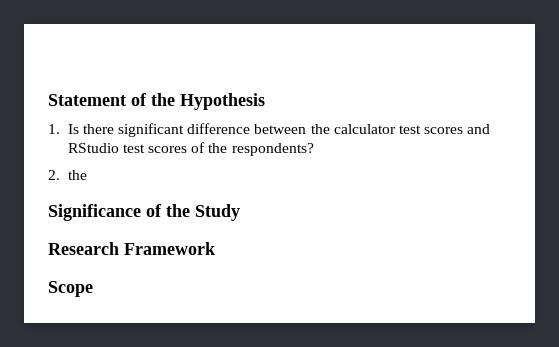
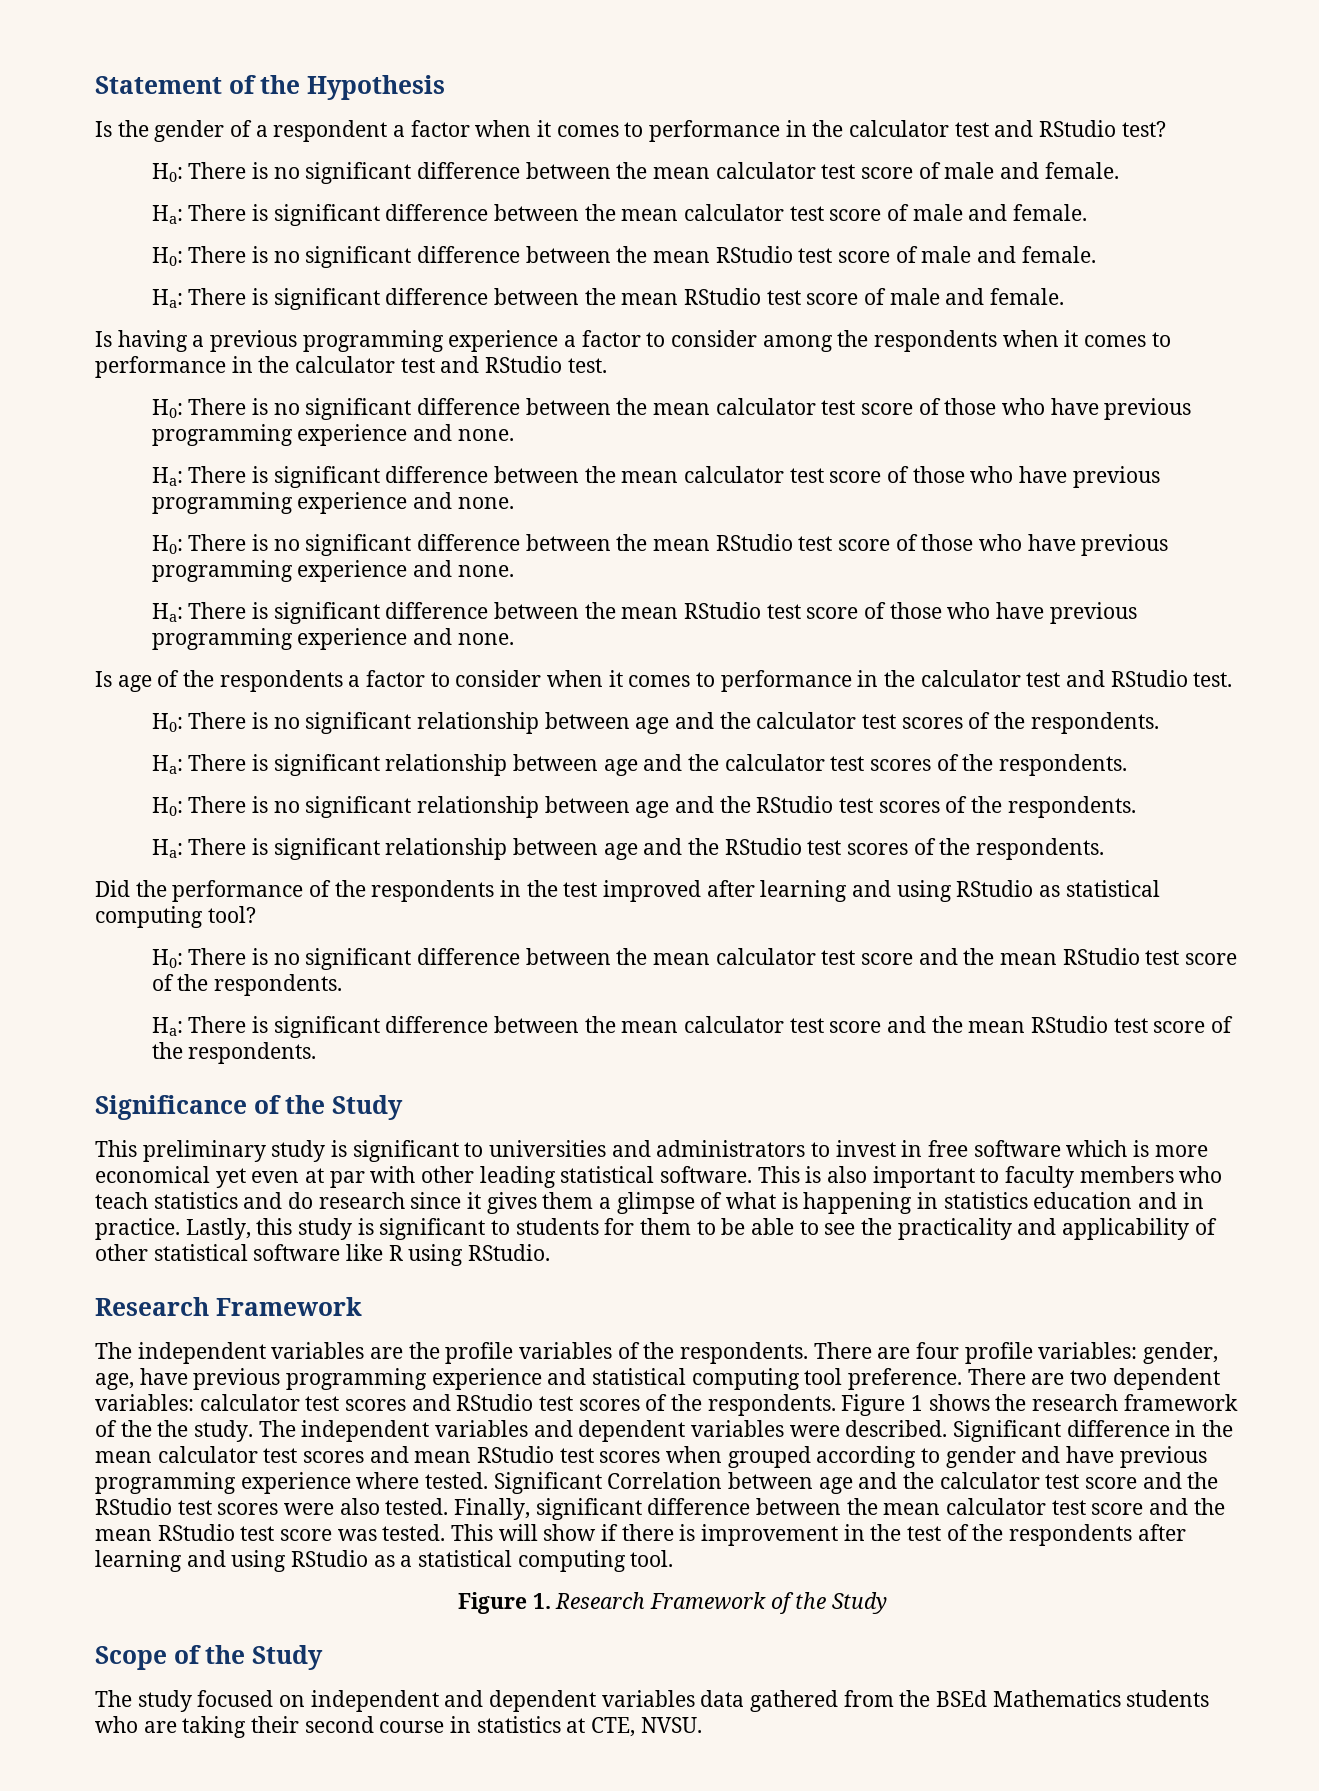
- 1. Is there significant difference between the calculator test scores and RStudio test scores of the respondents?
- 2. the
+ Is the gender of a respondent a factor when it comes to performance in the calculator test and RStudio test?
+ H0: There is no significant difference between the mean calculator test score of male and female.
+ Ha: There is significant difference between the mean calculator test score of male and female.
+ H0: There is no significant difference between the mean RStudio test score of male and female.
+ Ha: There is significant difference between the mean RStudio test score of male and female.
+ Is having a previous programming experience a factor to consider among the respondents when it comes to performance in the calculator test and RStudio test.
+ H0: There is no significant difference between the mean calculator test score of those who have previous programming experience and none.
+ Ha: There is significant difference between the mean calculator test score of those who have previous programming experience and none.
+ H0: There is no significant difference between the mean RStudio test score of those who have previous programming experience and none.
+ Ha: There is significant difference between the mean RStudio test score of those who have previous programming experience and none.
+ Is age of the respondents a factor to consider when it comes to performance in the calculator test and RStudio test.
+ H0: There is no significant relationship between age and the calculator test scores of the respondents.
+ Ha: There is significant relationship between age and the calculator test scores of the respondents.
+ H0: There is no significant relationship between age and the RStudio test scores of the respondents.
+ Ha: There is significant relationship between age and the RStudio test scores of the respondents.
+ Did the performance of the respondents in the test improved after learning and using RStudio as statistical computing tool?
+ H0: There is no significant difference between the mean calculator test score and the mean RStudio test score of the respondents.
+ Ha: There is significant difference between the mean calculator test score and the mean RStudio test score of the respondents.
  Significance of the Study
+ This preliminary study is significant to universities and administrators to invest in free software which is more economical yet even at par with other leading statistical software. This is also important to faculty members who teach statistics and do research since it gives them a glimpse of what is happening in statistics education and in practice. Lastly, this study is significant to students for them to be able to see the practicality and applicability of other statistical software like R using RStudio.
  Research Framework
- Scope
+ The independent variables are the profile variables of the respondents. There are four profile variables: gender, age, have previous programming experience and statistical computing tool preference. There are two dependent variables: calculator test scores and RStudio test scores of the respondents. Figure 1 shows the research framework of the the study. The independent variables and dependent variables were described. Significant difference in the mean calculator test scores and mean RStudio test scores when grouped according to gender and have previous programming experience where tested. Significant Correlation between age and the calculator test score and the RStudio test scores were also tested. Finally, significant difference between the mean calculator test score and the mean RStudio test score was tested. This will show if there is improvement in the test of the respondents after learning and using RStudio as a statistical computing tool.
+ Figure 1. Research Framework of the Study
+ Scope of the Study
+ The study focused on independent and dependent variables data gathered from the BSEd Mathematics students who are taking their second course in statistics at CTE, NVSU.

